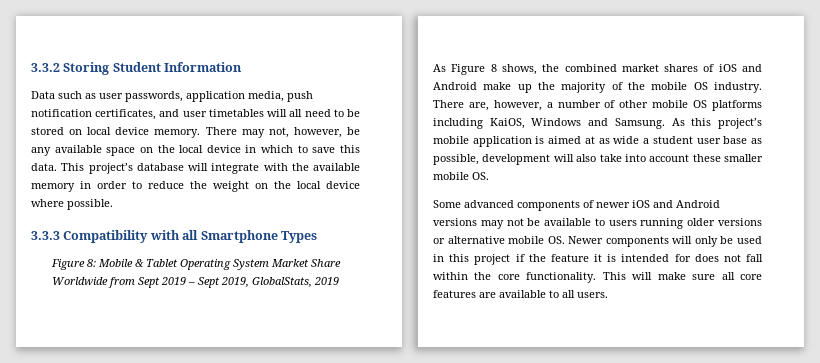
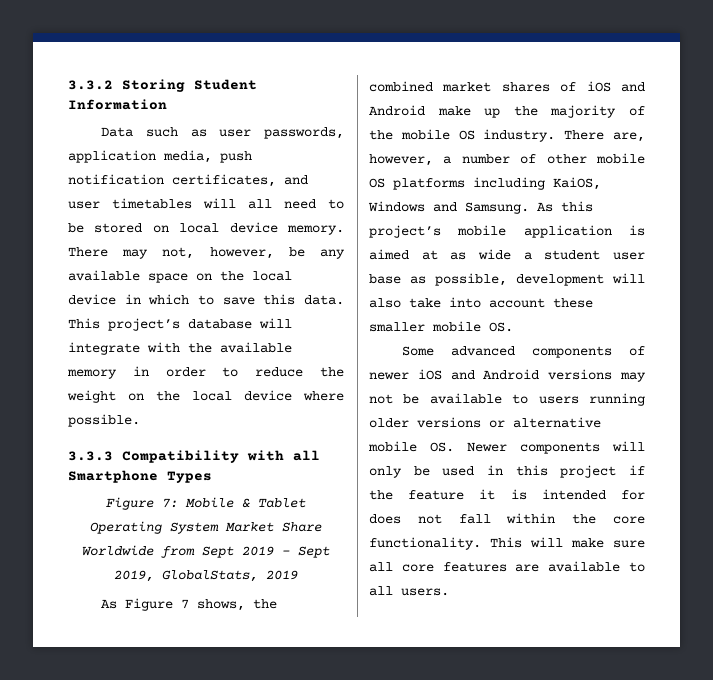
- Figure 8: Mobile & Tablet Operating System Market Share Worldwide from Sept 2019 – Sept 2019, GlobalStats, 2019
+ Figure 7: Mobile & Tablet Operating System Market Share Worldwide from Sept 2019 – Sept 2019, GlobalStats, 2019
- As Figure 8 shows, the combined market shares of iOS and Android make up the majority of the mobile OS industry.
+ As Figure 7 shows, the combined market shares of iOS and Android make up the majority of the mobile OS industry.

